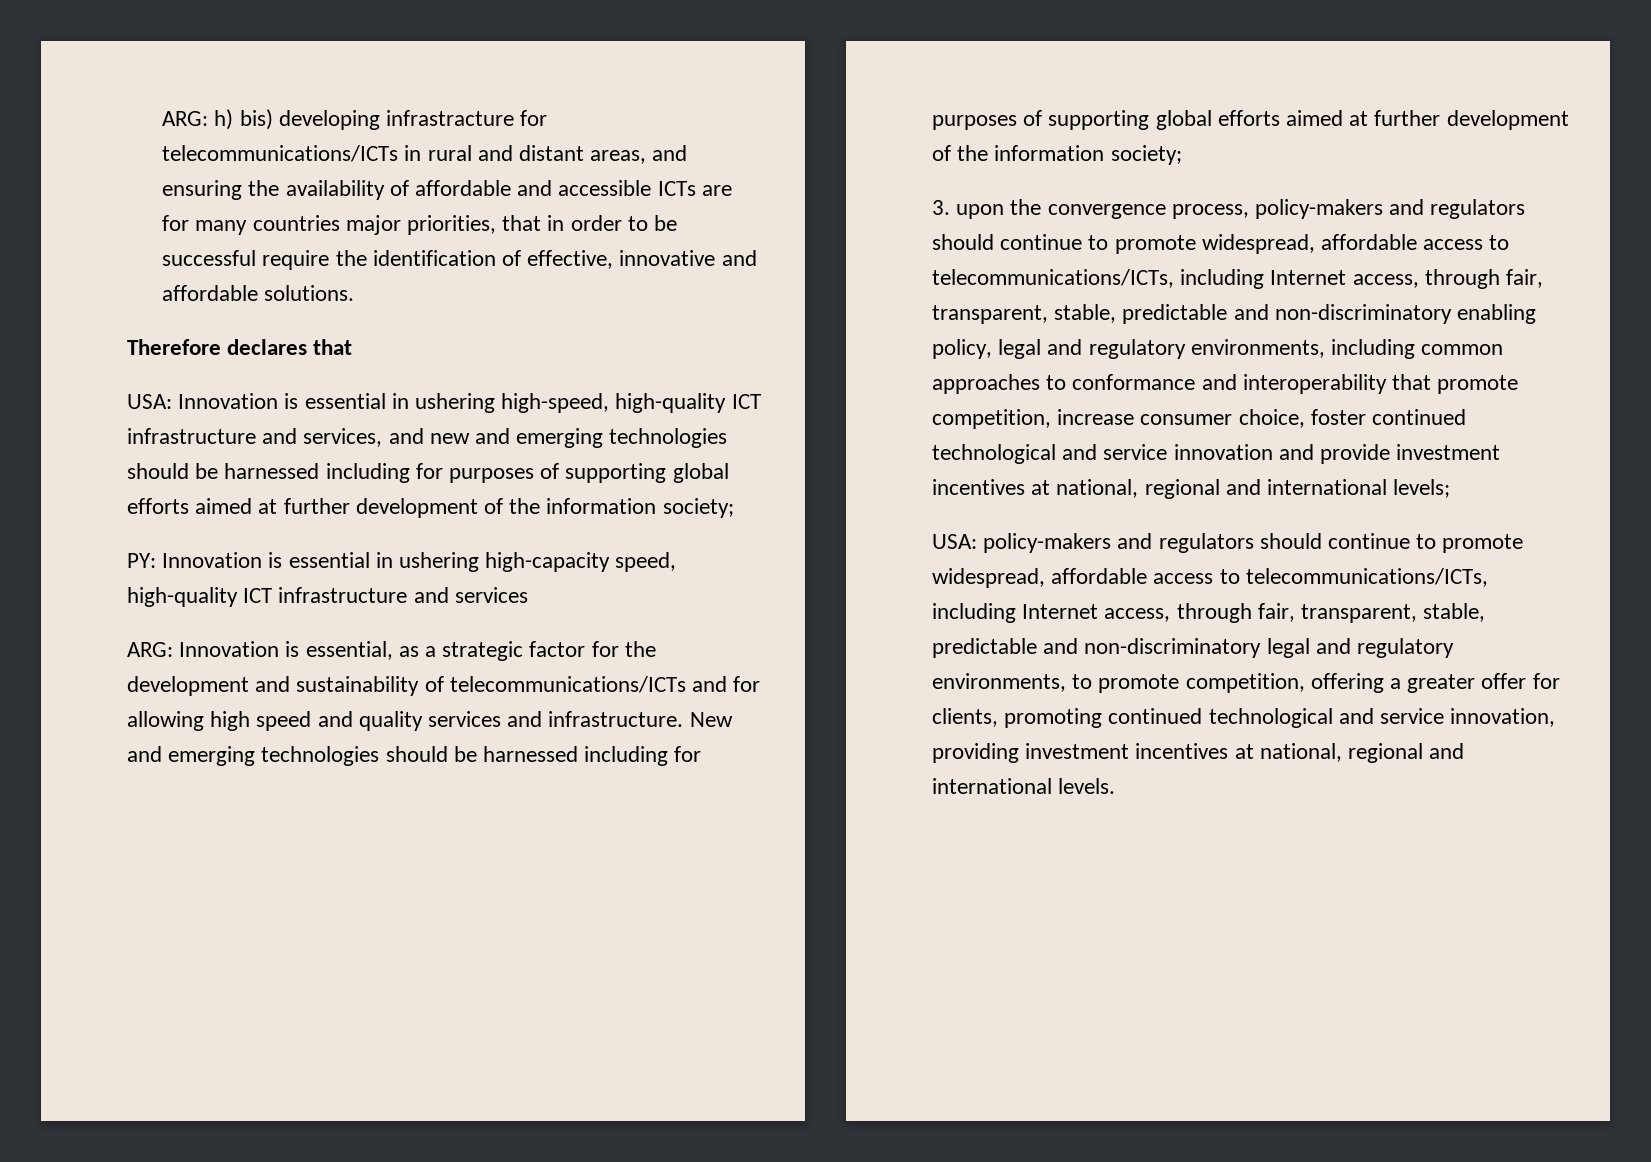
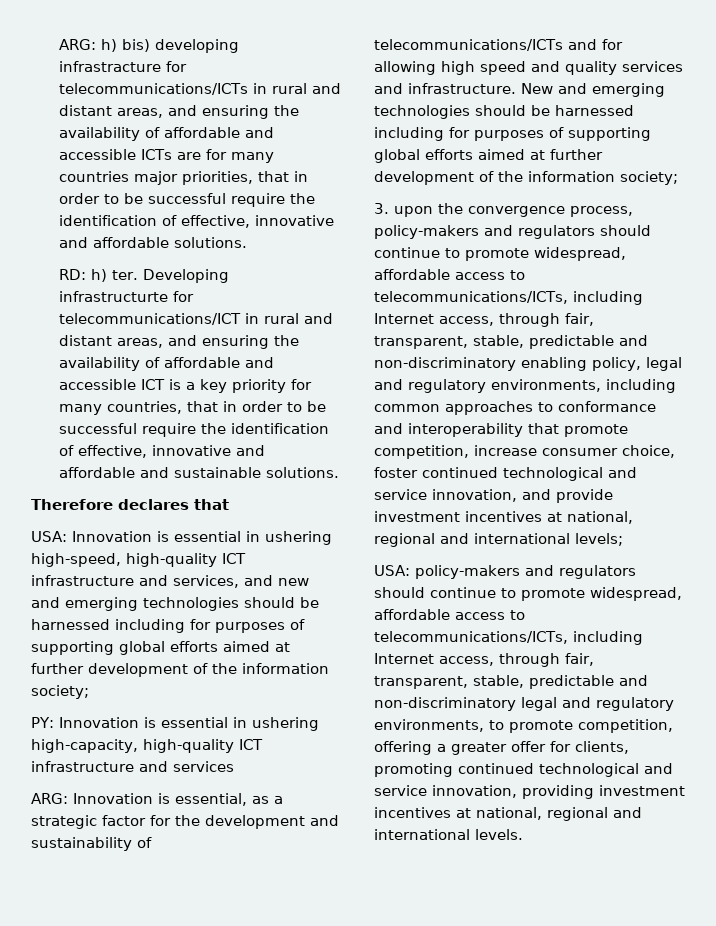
+ RD: h) ter. Developing infrastructurte for telecommunications/ICT in rural and distant areas, and ensuring the availability of affordable and accessible ICT is a key priority for many countries, that in order to be successful require the identification of effective, innovative and affordable and sustainable solutions.
- PY: Innovation is essential in ushering high-capacity speed, high-quality ICT infrastructure and services
+ PY: Innovation is essential in ushering high-capacity, high-quality ICT infrastructure and services
- 3. upon the convergence process, policy-makers and regulators should continue to promote widespread, affordable access to telecommunications/ICTs, including Internet access, through fair, transparent, stable, predictable and non-discriminatory enabling policy, legal and regulatory environments, including common approaches to conformance and interoperability that promote competition, increase consumer choice, foster continued technological and service innovation and provide investment incentives at national, regional and international levels;
+ 3. upon the convergence process, policy-makers and regulators should continue to promote widespread, affordable access to telecommunications/ICTs, including Internet access, through fair, transparent, stable, predictable and non-discriminatory enabling policy, legal and regulatory environments, including common approaches to conformance and interoperability that promote competition, increase consumer choice, foster continued technological and service innovation, and provide investment incentives at national, regional and international levels;

